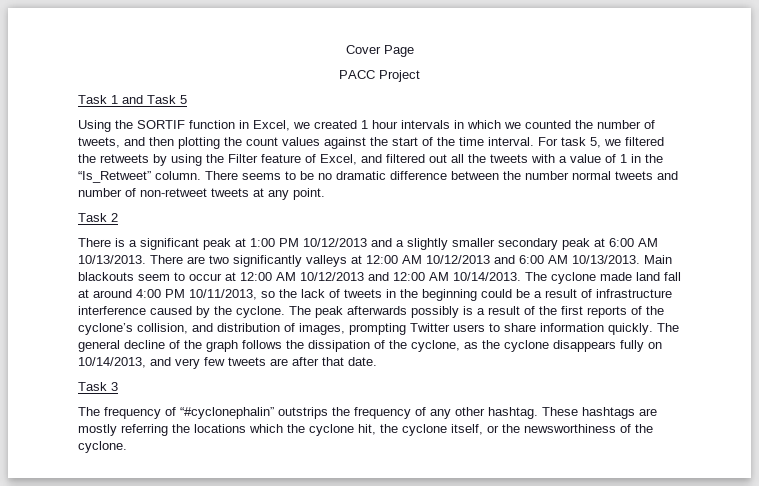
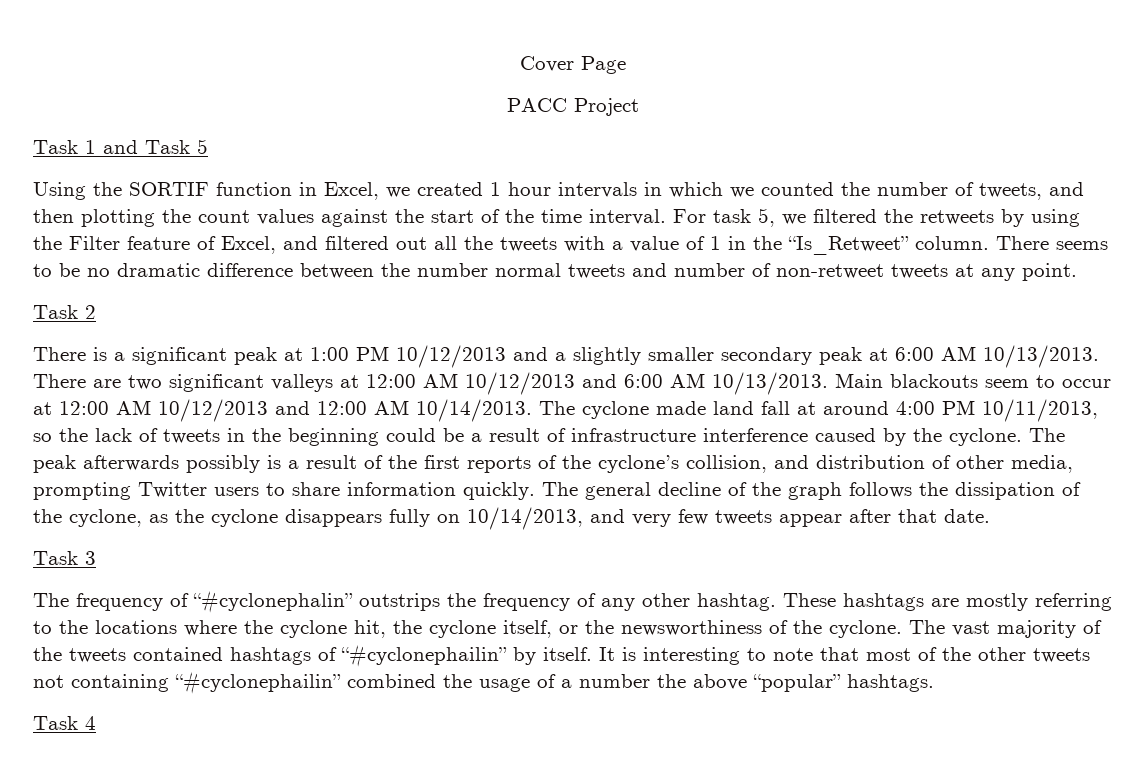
- There are two significantly valleys at 12:00 AM 10/12/2013 and 6:00 AM 10/13/2013.
+ There are two significant valleys at 12:00 AM 10/12/2013 and 6:00 AM 10/13/2013.
- The peak afterwards possibly is a result of the first reports of the cyclone’s collision, and distribution of images, prompting Twitter users to share information quickly.
+ The peak afterwards possibly is a result of the first reports of the cyclone’s collision, and distribution of other media, prompting Twitter users to share information quickly.
- The general decline of the graph follows the dissipation of the cyclone, as the cyclone disappears fully on 10/14/2013, and very few tweets are after that date.
+ The general decline of the graph follows the dissipation of the cyclone, as the cyclone disappears fully on 10/14/2013, and very few tweets appear after that date.
- These hashtags are mostly referring the locations which the cyclone hit, the cyclone itself, or the newsworthiness of the cyclone.
+ These hashtags are mostly referring to the locations where the cyclone hit, the cyclone itself, or the newsworthiness of the cyclone.
+ The vast majority of the tweets contained hashtags of “#cyclonephailin” by itself. It is interesting to note that most of the other tweets not containing “#cyclonephailin” combined the usage of a number the above “popular” hashtags.
+ Task 4

